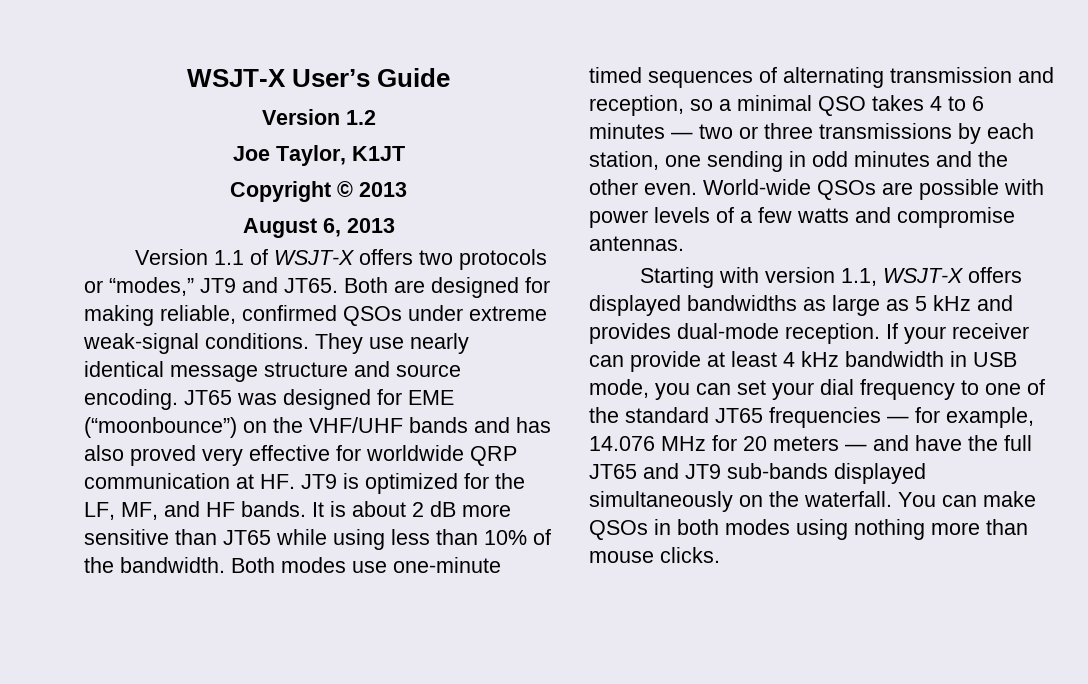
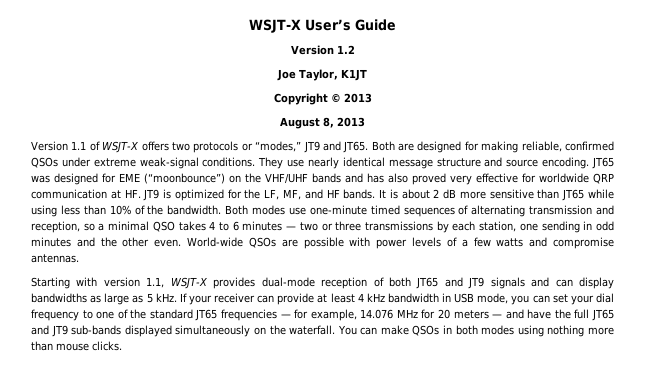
- August 6, 2013
+ August 8, 2013
- Starting with version 1.1, WSJT-X offers displayed bandwidths as large as 5 kHz and provides dual-mode reception.
+ Starting with version 1.1, WSJT-X provides dual-mode reception of both JT65 and JT9 signals and can display bandwidths as large as 5 kHz.

